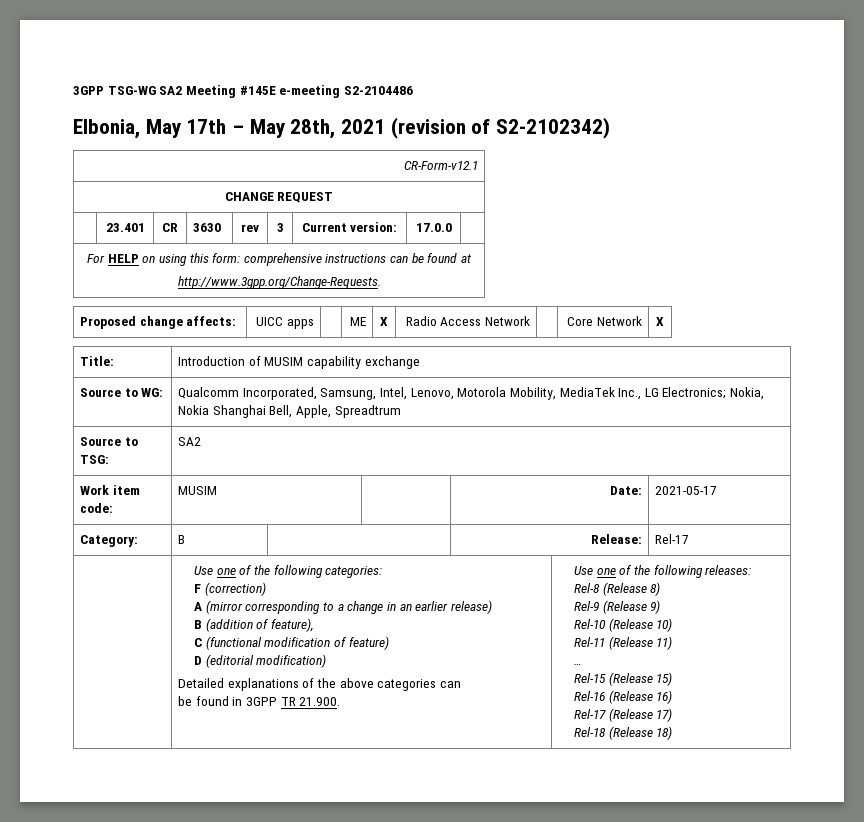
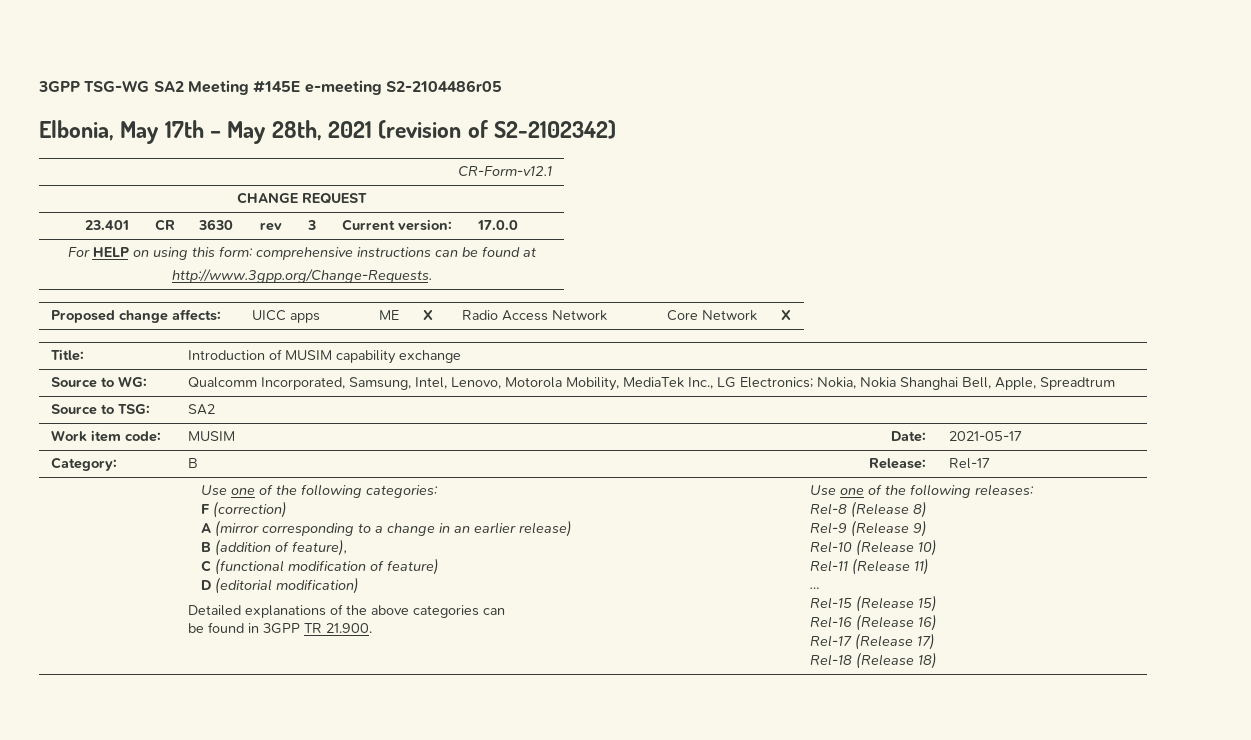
- 3GPP TSG-WG SA2 Meeting #145E e-meeting S2-2104486
+ 3GPP TSG-WG SA2 Meeting #145E e-meeting S2-2104486r05

